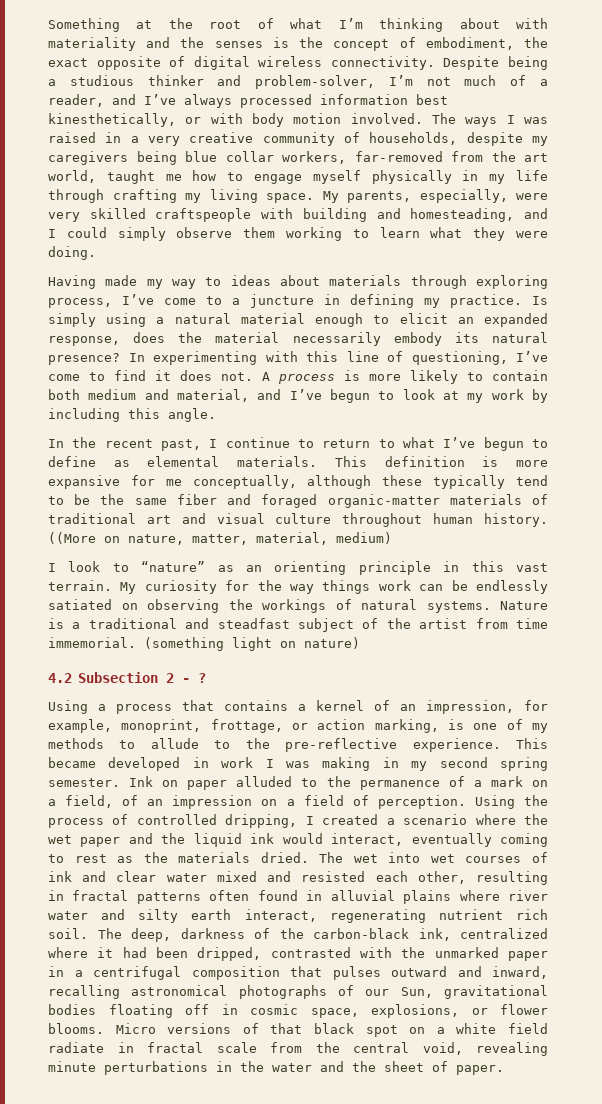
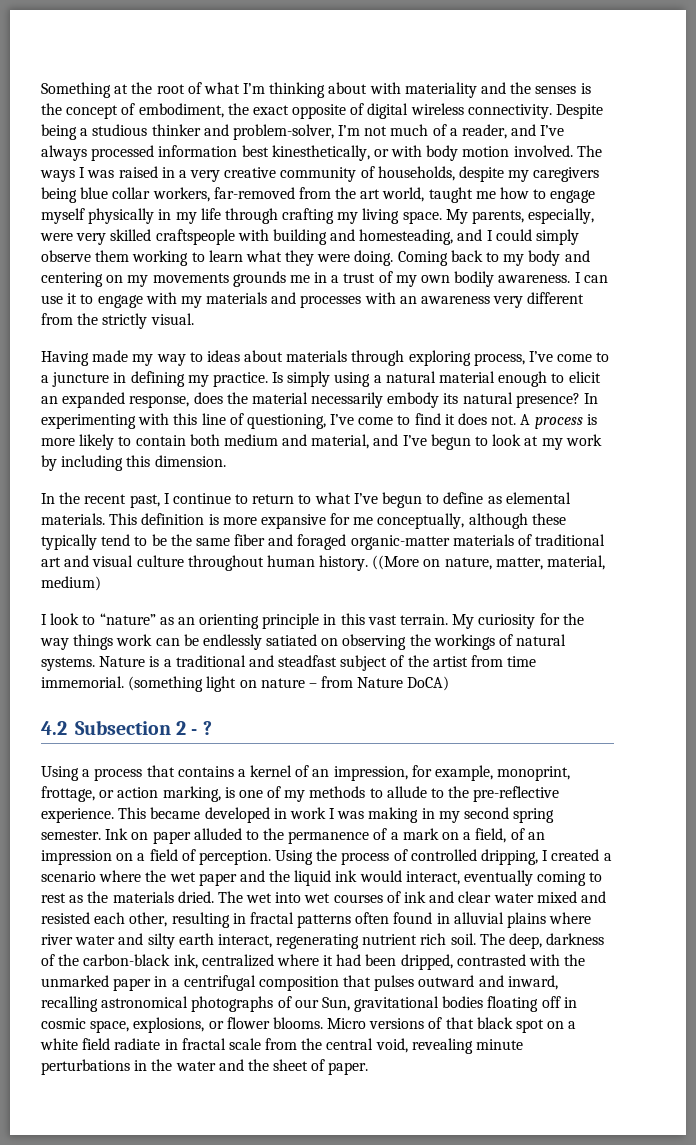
+ Coming back to my body and centering on my movements grounds me in a trust of my own bodily awareness. I can use it to engage with my materials and processes with an awareness very different from the strictly visual.
- A process is more likely to contain both medium and material, and I’ve begun to look at my work by including this angle.
+ A process is more likely to contain both medium and material, and I’ve begun to look at my work by including this dimension.
- (something light on nature)
+ (something light on nature – from Nature DoCA)

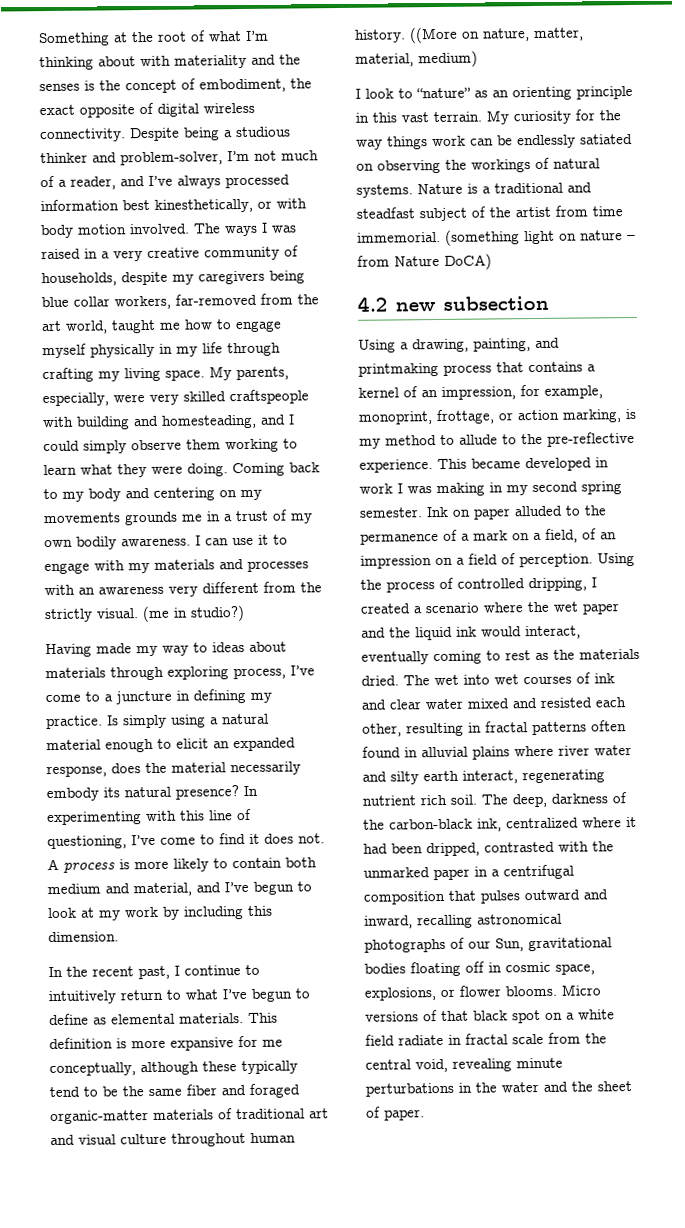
+ (me in studio?)
- In the recent past, I continue to return to what I’ve begun to define as elemental materials.
+ In the recent past, I continue to intuitively return to what I’ve begun to define as elemental materials.
- 4.2 Subsection 2 - ?
- Using a process that contains a kernel of an impression, for example, monoprint, frottage, or action marking, is one of my methods to allude to the pre-reflective experience.
+ 4.2 new subsection
+ Using a drawing, painting, and printmaking process that contains a kernel of an impression, for example, monoprint, frottage, or action marking, is my method to allude to the pre-reflective experience.

